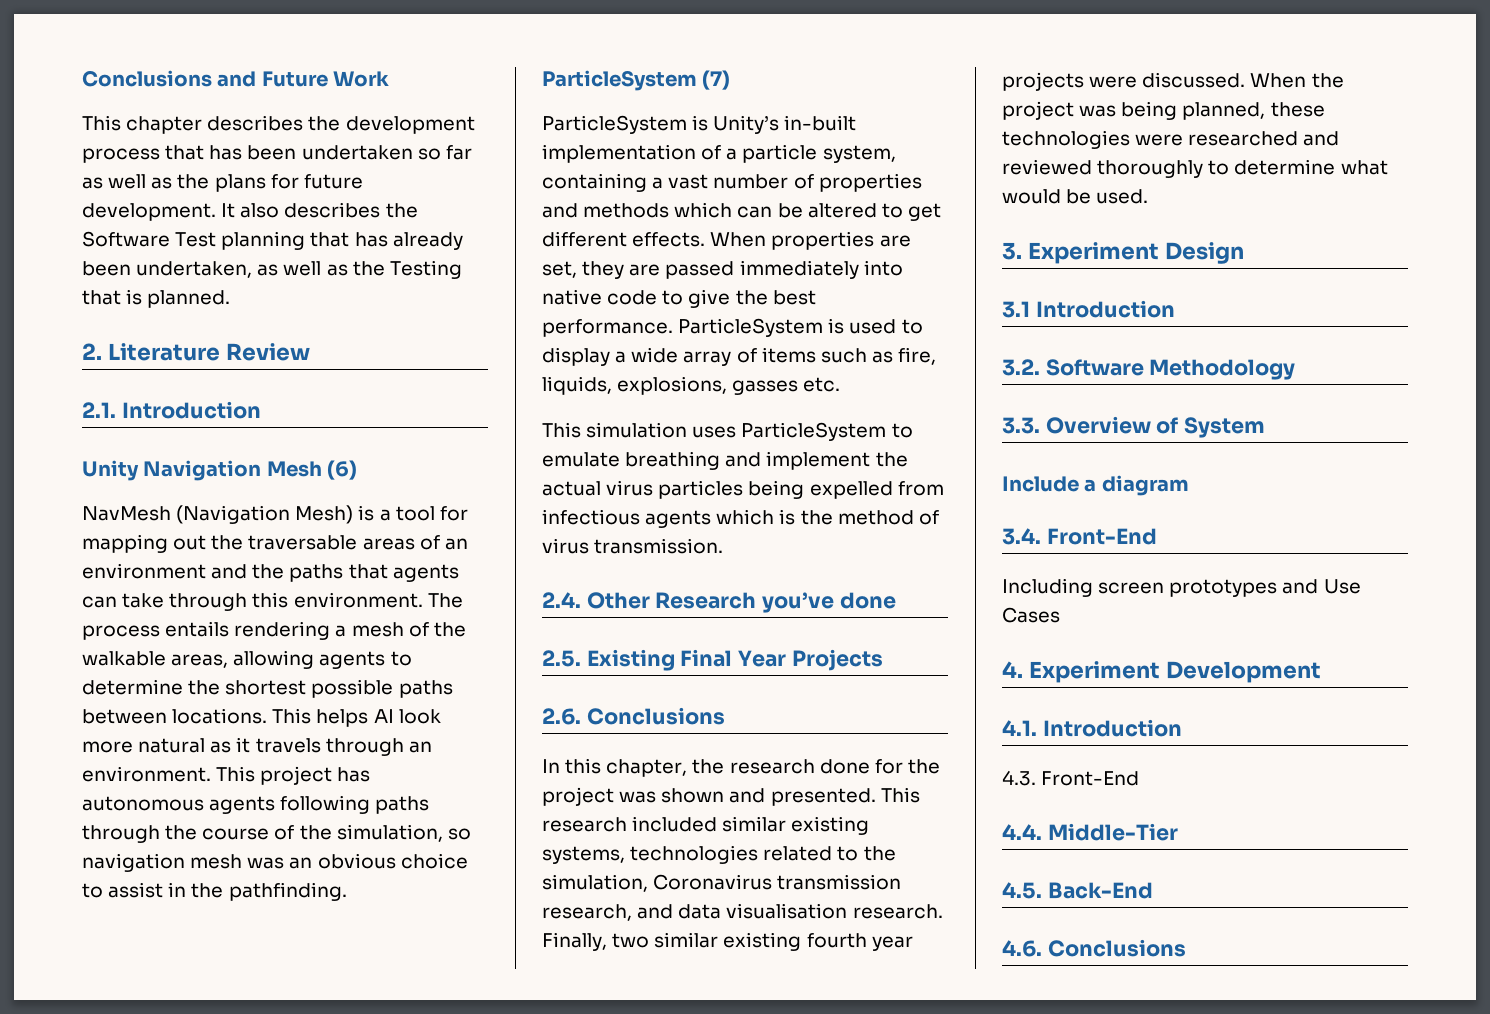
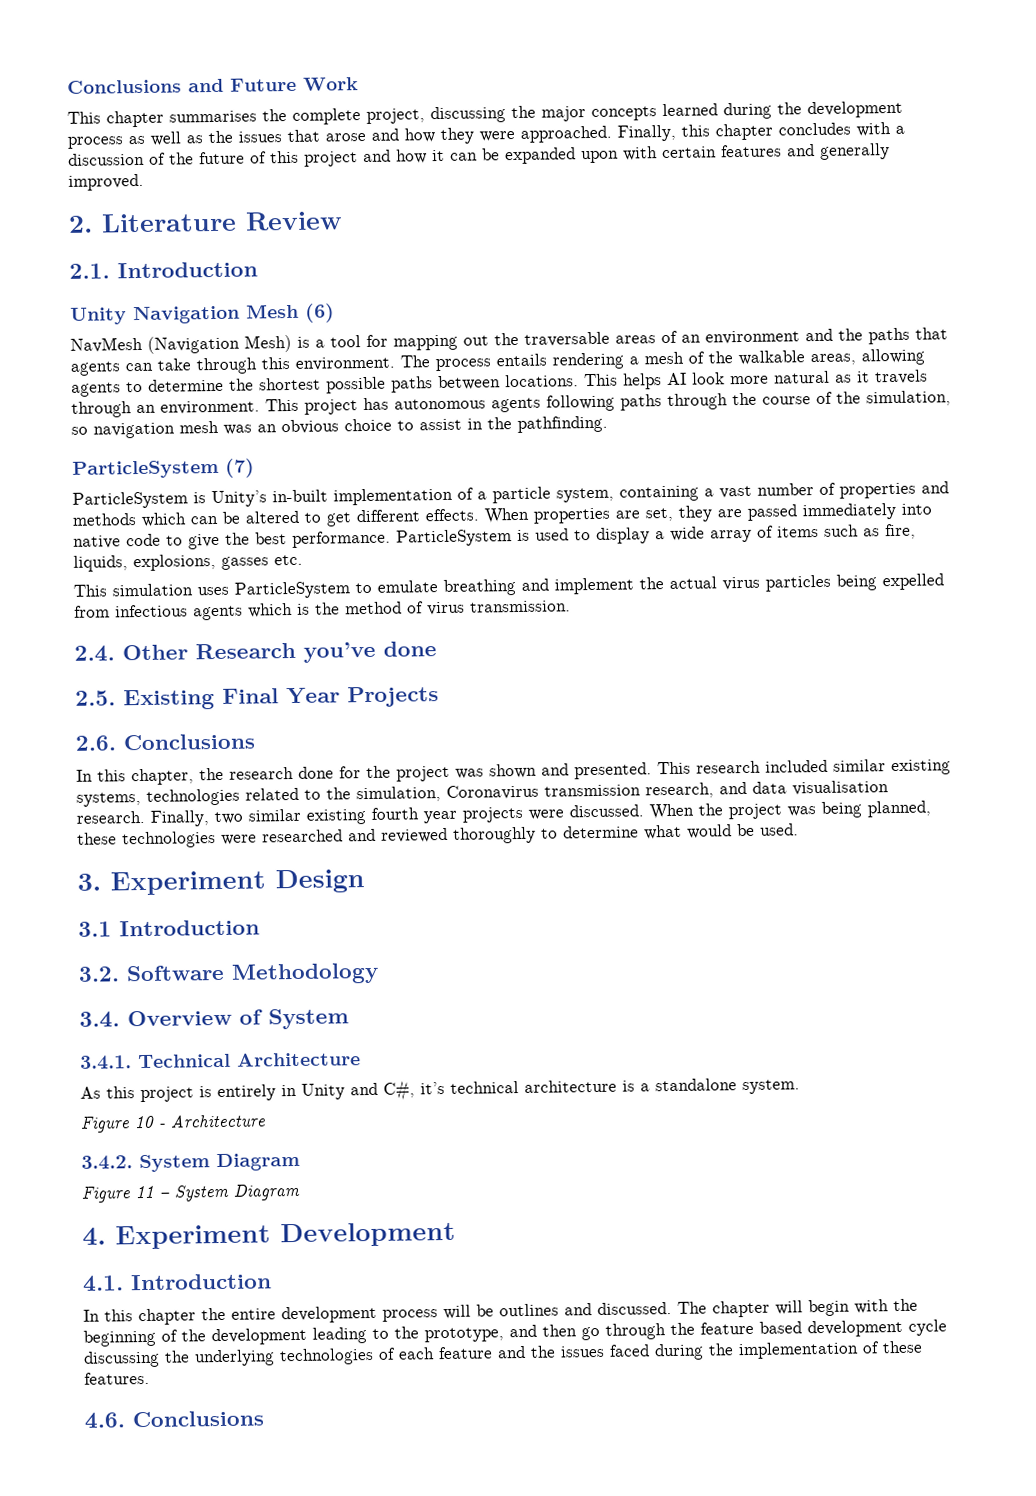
- This chapter describes the development process that has been undertaken so far as well as the plans for future development. It also describes the Software Test planning that has already been undertaken, as well as the Testing that is planned.
+ This chapter summarises the complete project, discussing the major concepts learned during the development process as well as the issues that arose and how they were approached. Finally, this chapter concludes with a discussion of the future of this project and how it can be expanded upon with certain features and generally improved.
- 3.3. Overview of System
+ 3.4. Overview of System
- Include a diagram
- 3.4. Front-End
- Including screen prototypes and Use Cases
+ 3.4.1. Technical Architecture
+ As this project is entirely in Unity and C#, it’s technical architecture is a standalone system.
+ Figure 10 - Architecture
+ 3.4.2. System Diagram
+ Figure 11 – System Diagram
- 4.3. Front-End
- 4.4. Middle-Tier
- 4.5. Back-End
+ In this chapter the entire development process will be outlines and discussed. The chapter will begin with the beginning of the development leading to the prototype, and then go through the feature based development cycle discussing the underlying technologies of each feature and the issues faced during the implementation of these features.

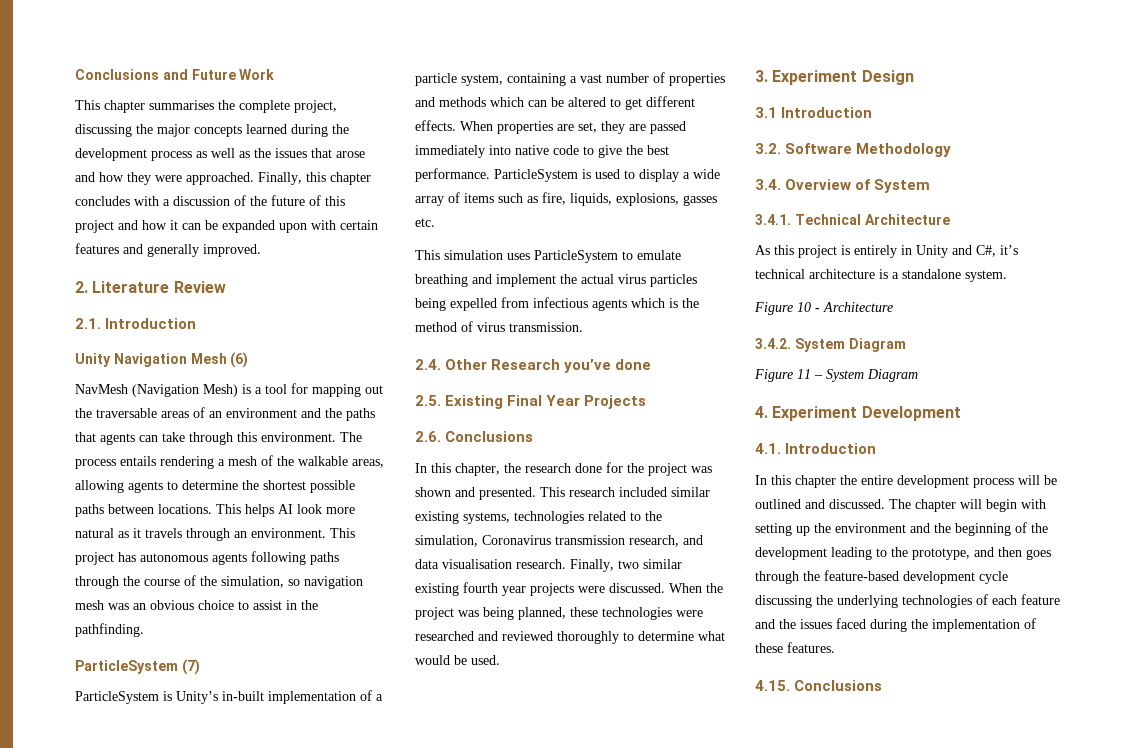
- In this chapter the entire development process will be outlines and discussed.
+ In this chapter the entire development process will be outlined and discussed.
- The chapter will begin with the beginning of the development leading to the prototype, and then go through the feature based development cycle discussing the underlying technologies of each feature and the issues faced during the implementation of these features.
+ The chapter will begin with setting up the environment and the beginning of the development leading to the prototype, and then goes through the feature-based development cycle discussing the underlying technologies of each feature and the issues faced during the implementation of these features.
- 4.6. Conclusions
+ 4.15. Conclusions

